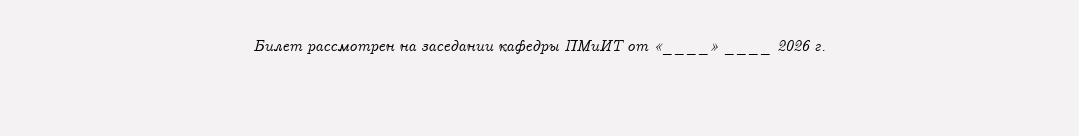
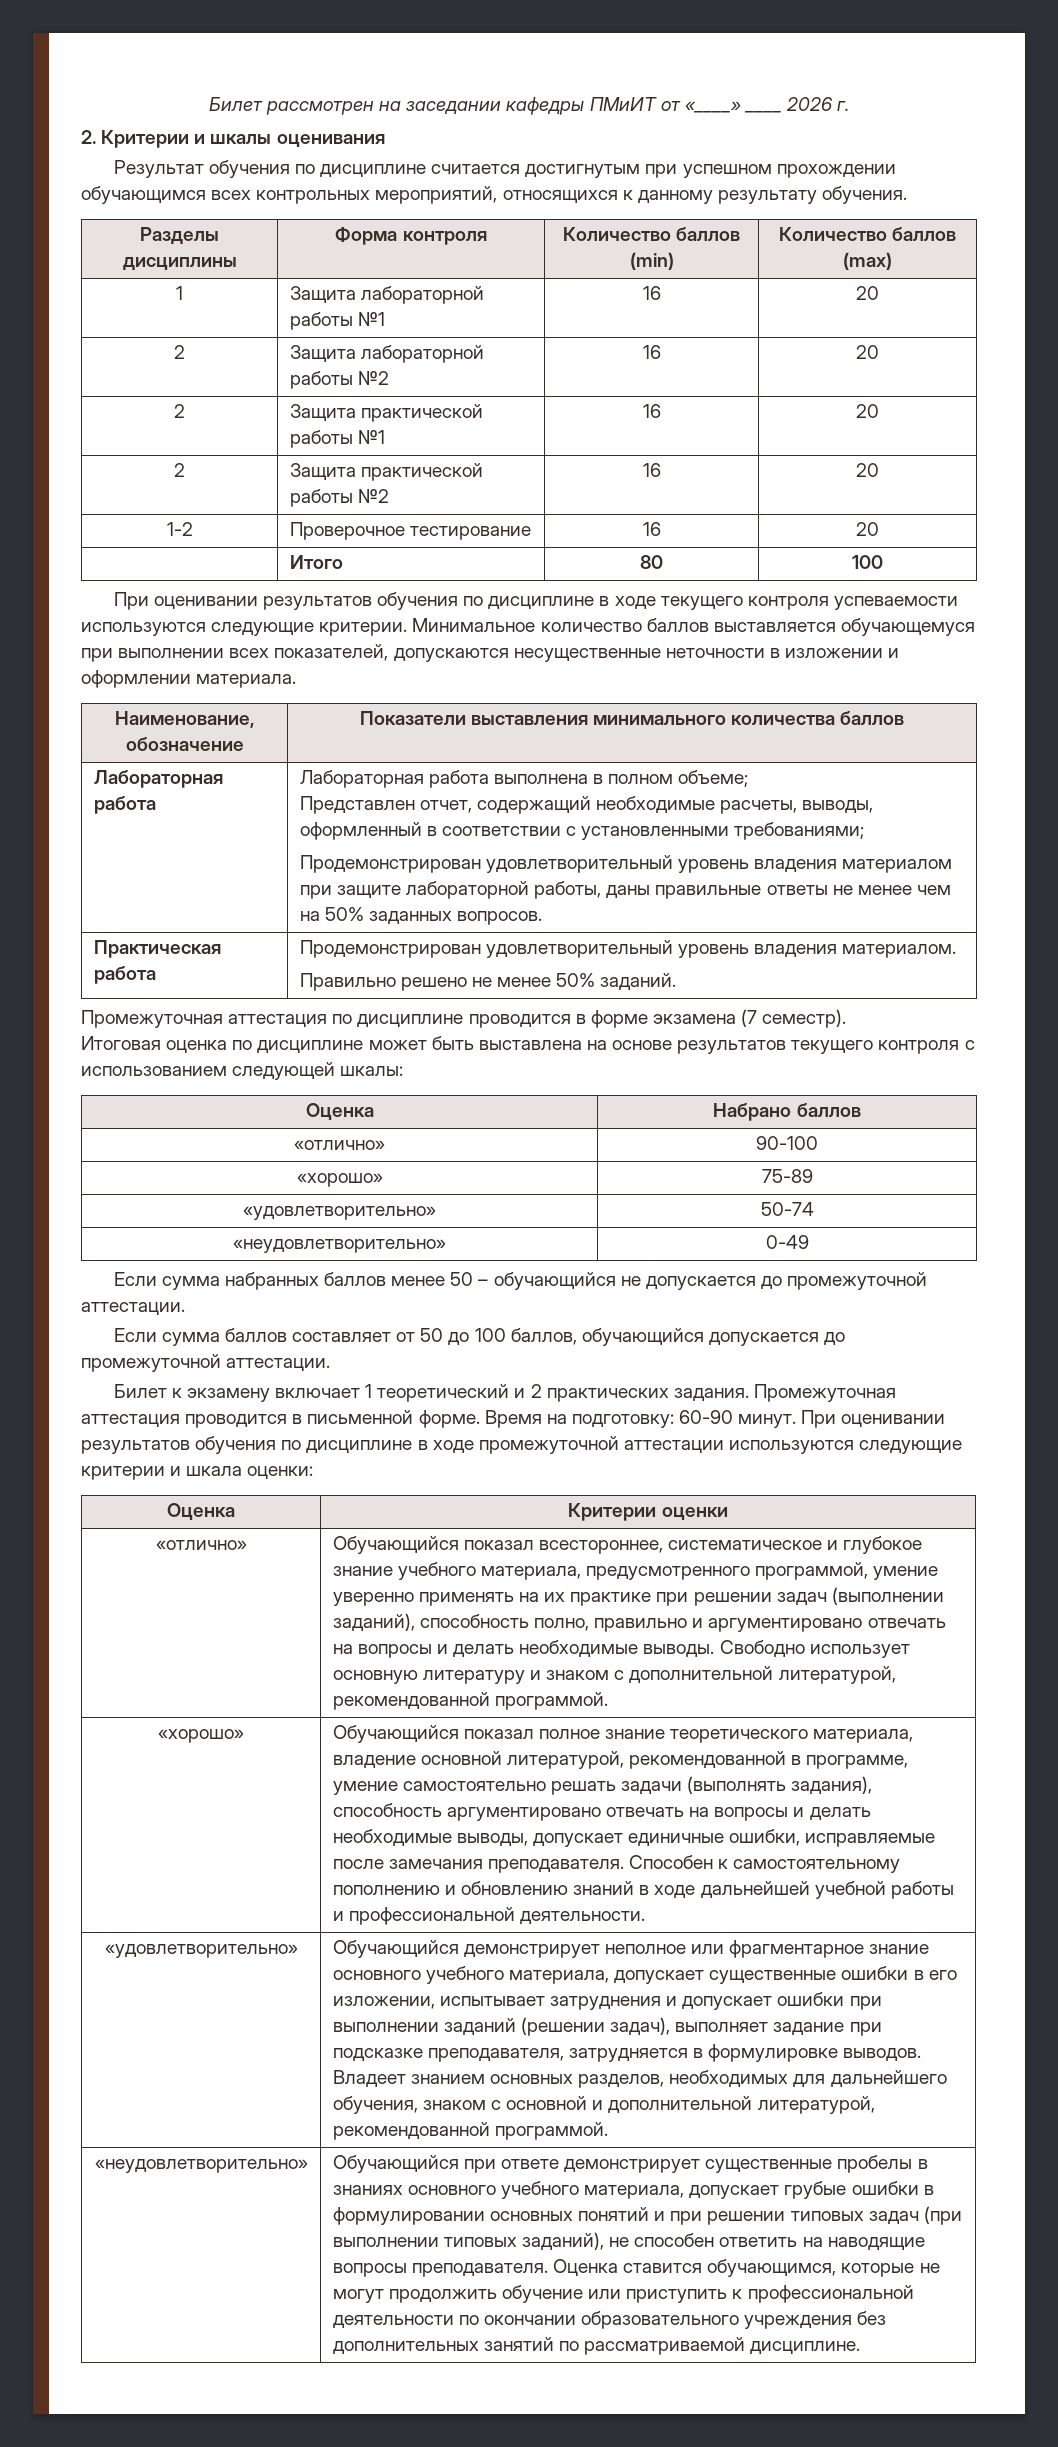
+ 2. Критерии и шкалы оценивания
+ Результат обучения по дисциплине считается достигнутым при успешном прохождении обучающимся всех контрольных мероприятий, относящихся к данному результату обучения.
+ Разделы дисциплины | Форма контроля | Количество баллов (min) | Количество баллов (max)
+ 1 | Защита лабораторной работы №1 | 16 | 20
+ 2 | Защита лабораторной работы №2 | 16 | 20
+ 2 | Защита практической работы №1 | 16 | 20
+ 2 | Защита практической работы №2 | 16 | 20
+ 1-2 | Проверочное тестирование | 16 | 20
+ | Итого | 80 | 100
+ При оценивании результатов обучения по дисциплине в ходе текущего контроля успеваемости используются следующие критерии. Минимальное количество баллов выставляется обучающемуся при выполнении всех показателей, допускаются несущественные неточности в изложении и оформлении материала.
+ Наименование, обозначение | Показатели выставления минимального количества баллов
+ Лабораторная работа | Лабораторная работа выполнена в полном объеме;
+ Представлен отчет, содержащий необходимые расчеты, выводы, оформленный в соответствии с установленными требованиями;
+ Продемонстрирован удовлетворительный уровень владения материалом при защите лабораторной работы, даны правильные ответы не менее чем на 50% заданных вопросов.
+ Практическая работа | Продемонстрирован удовлетворительный уровень владения материалом.
+ Правильно решено не менее 50% заданий.
+ Промежуточная аттестация по дисциплине проводится в форме экзамена (7 семестр).
+ Итоговая оценка по дисциплине может быть выставлена на основе результатов текущего контроля с использованием следующей шкалы:
+ Оценка | Набрано баллов
+ «отлично» | 90-100
+ «хорошо» | 75-89
+ «удовлетворительно» | 50-74
+ «неудовлетворительно» | 0-49
+ Если сумма набранных баллов менее 50 – обучающийся не допускается до промежуточной аттестации.
+ Если сумма баллов составляет от 50 до 100 баллов, обучающийся допускается до промежуточной аттестации.
+ Билет к экзамену включает 1 теоретический и 2 практических задания. Промежуточная аттестация проводится в письменной форме. Время на подготовку: 60-90 минут. При оценивании результатов обучения по дисциплине в ходе промежуточной аттестации используются следующие критерии и шкала оценки:
+ Оценка | Критерии оценки
+ «отлично» | Обучающийся показал всестороннее, систематическое и глубокое знание учебного материала, предусмотренного программой, умение уверенно применять на их практике при решении задач (выполнении заданий), способность полно, правильно и аргументировано отвечать на вопросы и делать необходимые выводы. Свободно использует основную литературу и знаком с дополнительной литературой, рекомендованной программой.
+ «хорошо» | Обучающийся показал полное знание теоретического материала, владение основной литературой, рекомендованной в программе, умение самостоятельно решать задачи (выполнять задания), способность аргументировано отвечать на вопросы и делать необходимые выводы, допускает единичные ошибки, исправляемые после замечания преподавателя. Способен к самостоятельному пополнению и обновлению знаний в ходе дальнейшей учебной работы и профессиональной деятельности.
+ «удовлетворительно» | Обучающийся демонстрирует неполное или фрагментарное знание основного учебного материала, допускает существенные ошибки в его изложении, испытывает затруднения и допускает ошибки при выполнении заданий (решении задач), выполняет задание при подсказке преподавателя, затрудняется в формулировке выводов. Владеет знанием основных разделов, необходимых для дальнейшего обучения, знаком с основной и дополнительной литературой, рекомендованной программой.
+ «неудовлетворительно» | Обучающийся при ответе демонстрирует существенные пробелы в знаниях основного учебного материала, допускает грубые ошибки в формулировании основных понятий и при решении типовых задач (при выполнении типовых заданий), не способен ответить на наводящие вопросы преподавателя. Оценка ставится обучающимся, которые не могут продолжить обучение или приступить к профессиональной деятельности по окончании образовательного учреждения без дополнительных занятий по рассматриваемой дисциплине.

